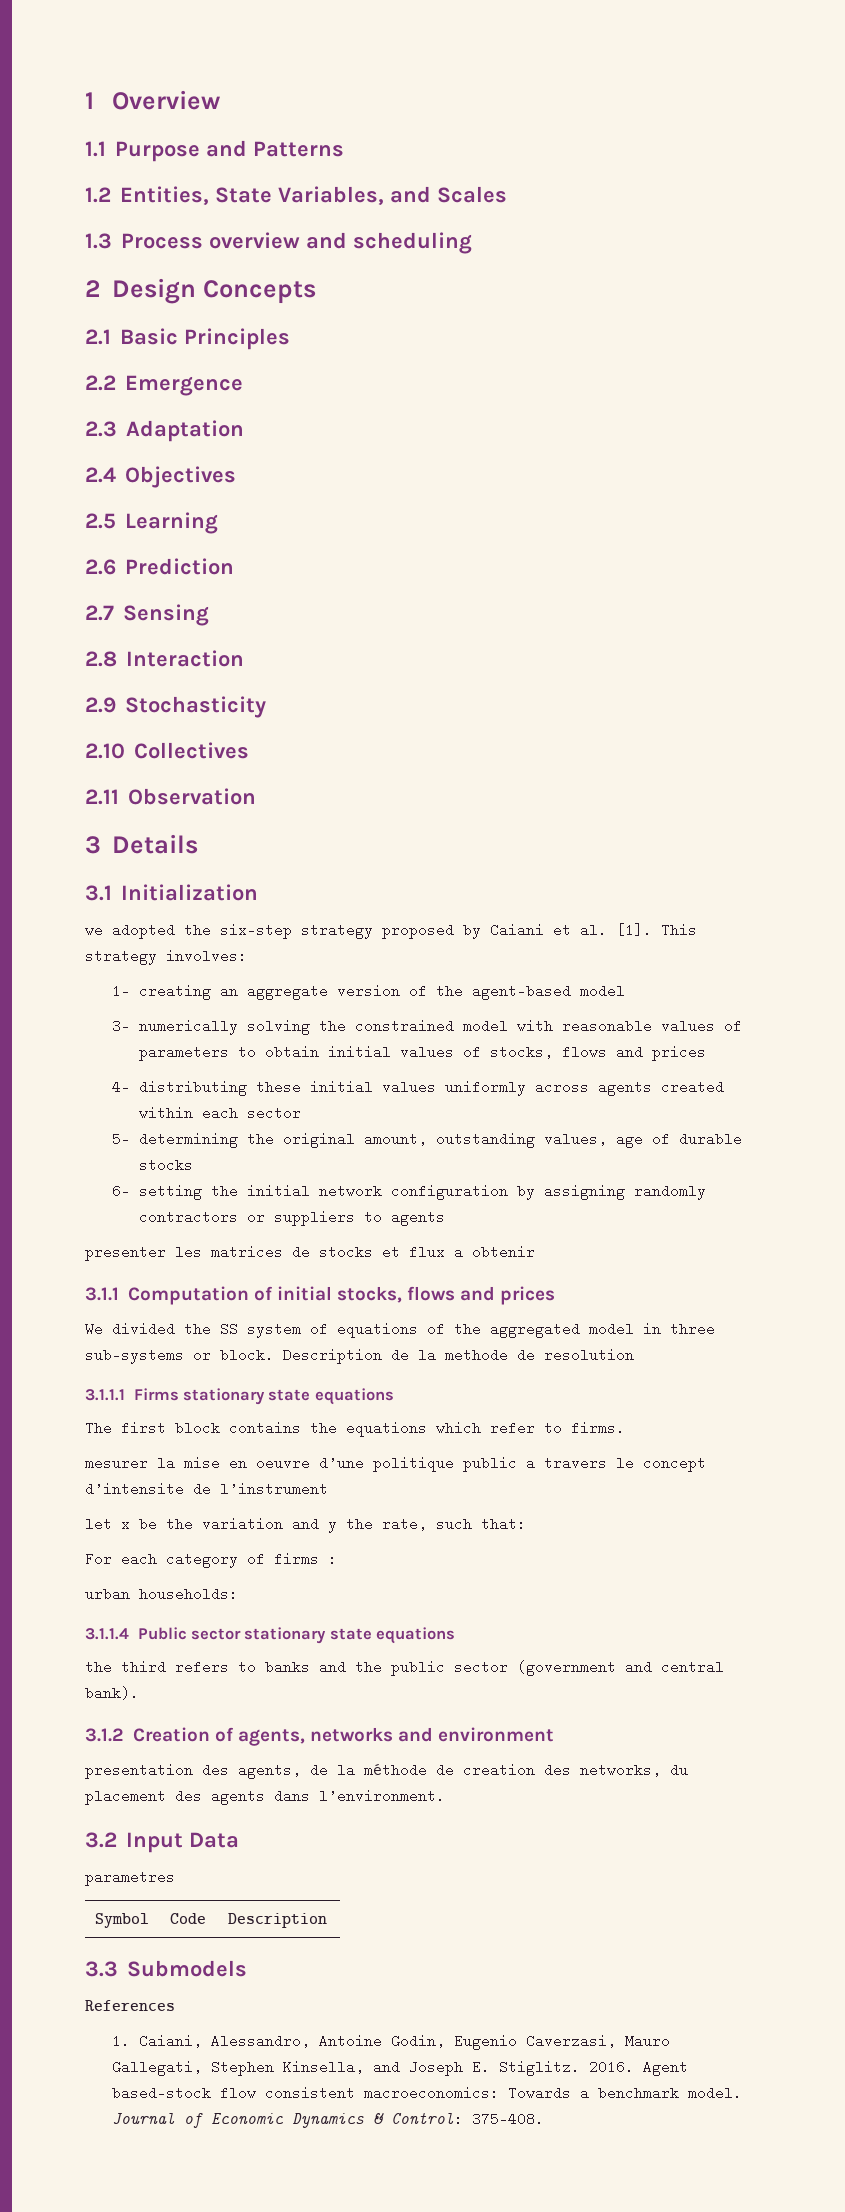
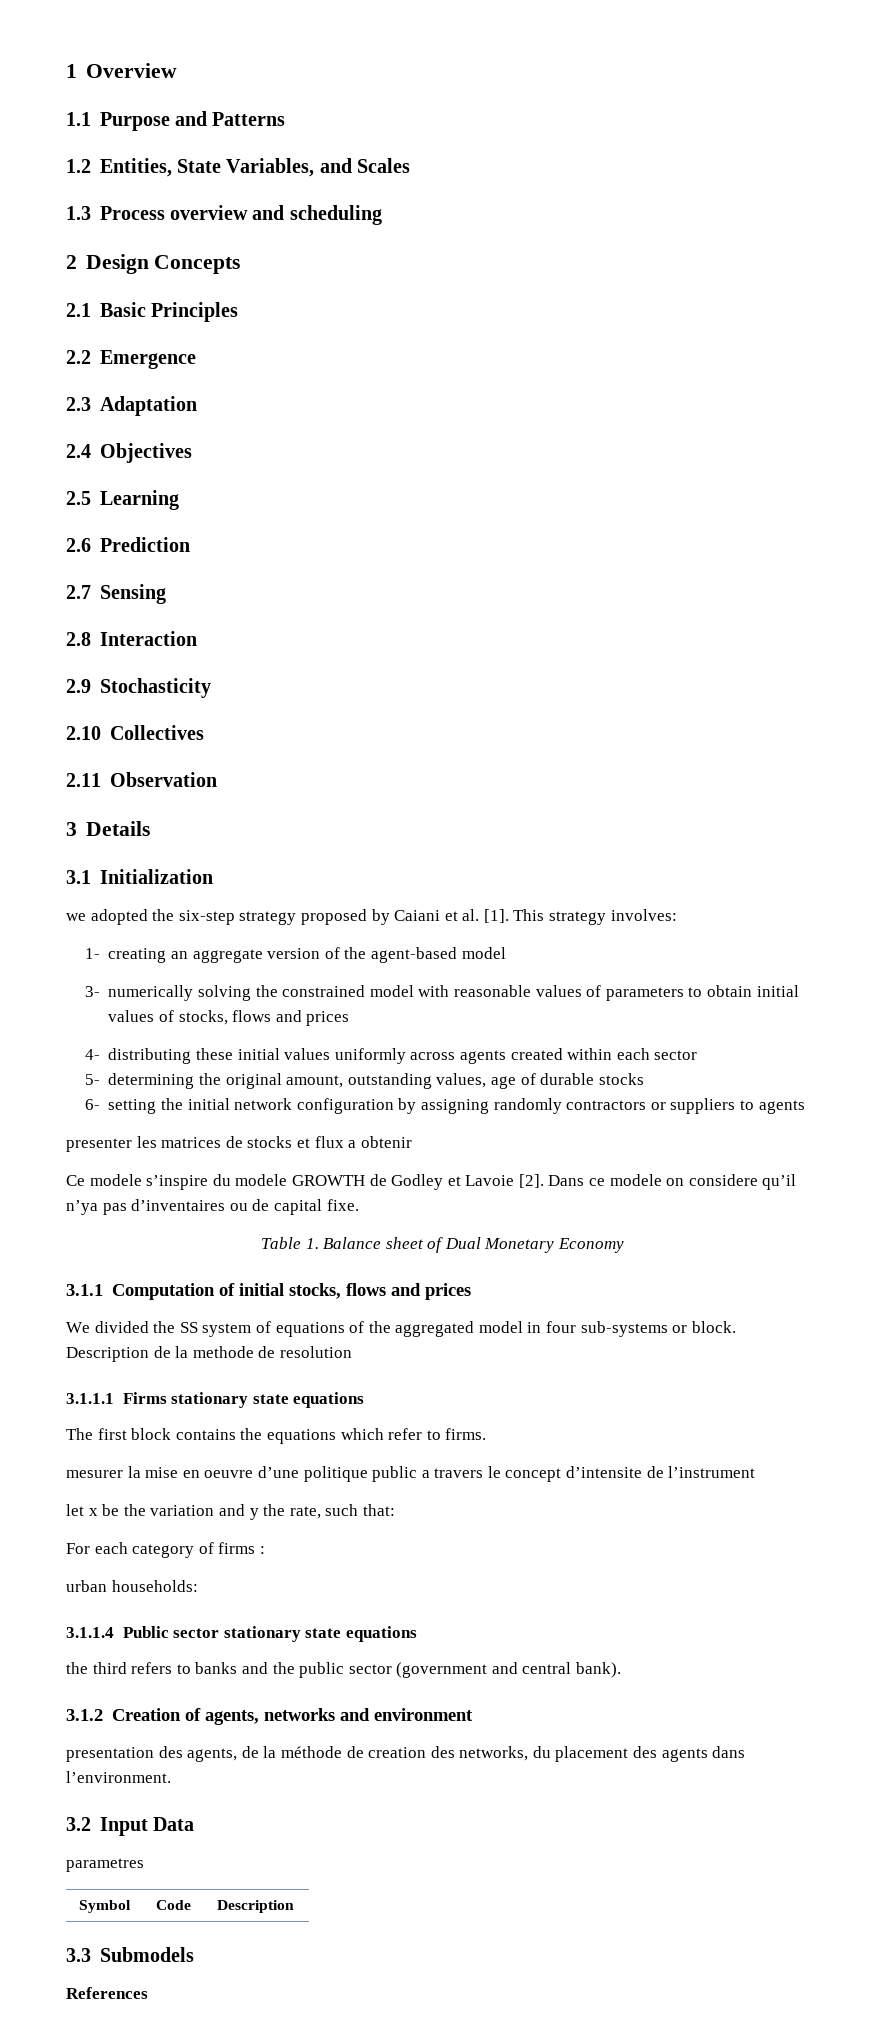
+ Ce modele s’inspire du modele GROWTH de Godley et Lavoie [2]. Dans ce modele on considere qu’il n’ya pas d’inventaires ou de capital fixe.
+ Table 1. Balance sheet of Dual Monetary Economy
- We divided the SS system of equations of the aggregated model in three sub-systems or block.
+ We divided the SS system of equations of the aggregated model in four sub-systems or block.
- 1. Caiani, Alessandro, Antoine Godin, Eugenio Caverzasi, Mauro Gallegati, Stephen Kinsella, and Joseph E. Stiglitz. 2016. Agent based-stock flow consistent macroeconomics: Towards a benchmark model. Journal of Economic Dynamics & Control: 375–408.

